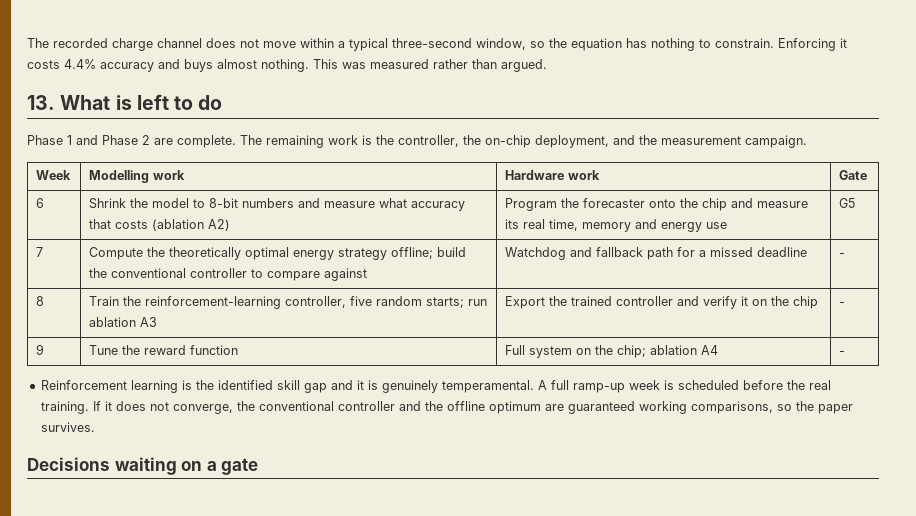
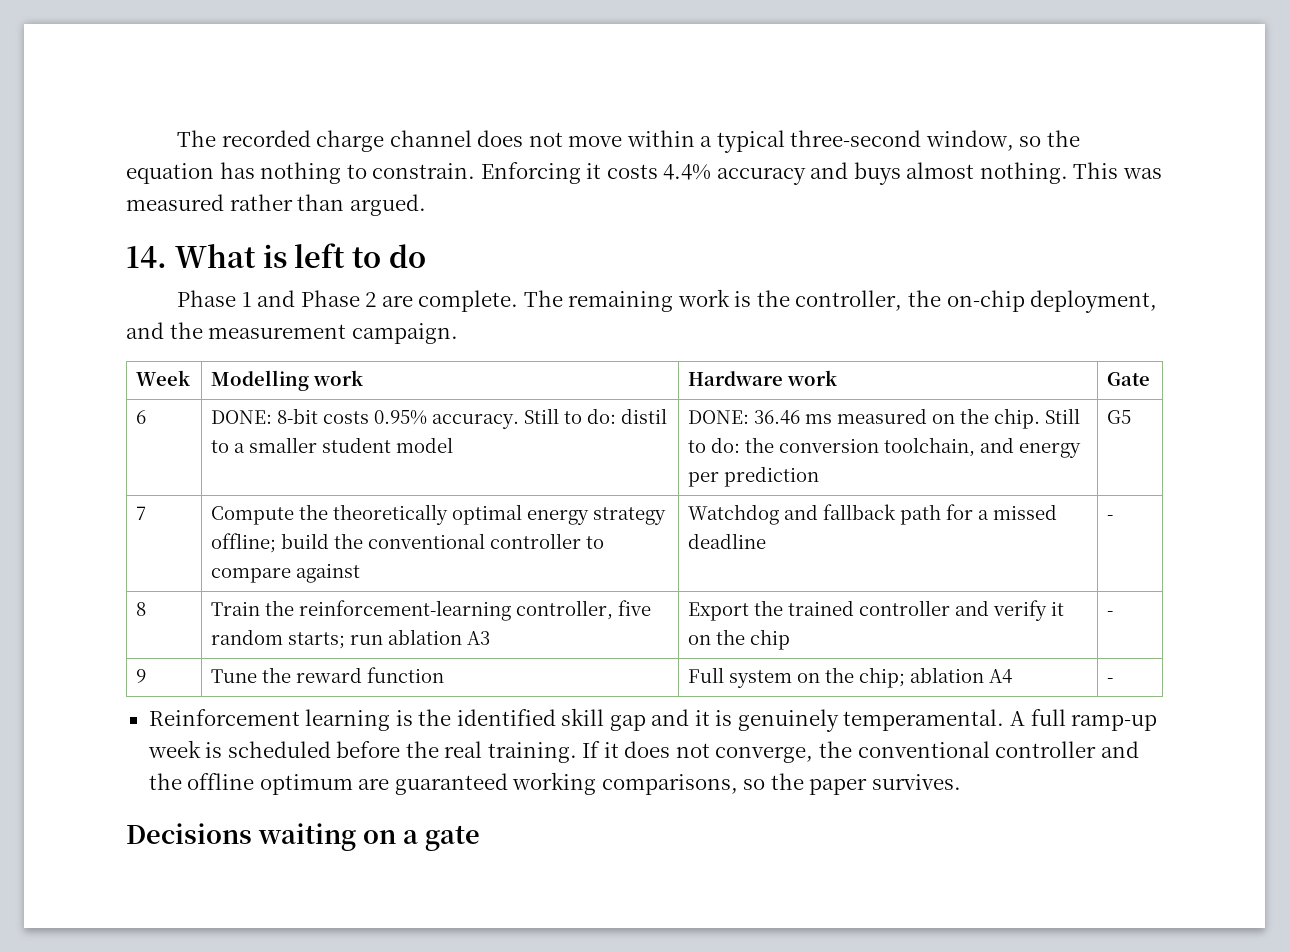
- 13. What is left to do
+ 14. What is left to do
- 6 | Shrink the model to 8-bit numbers and measure what accuracy that costs (ablation A2) | Program the forecaster onto the chip and measure its real time, memory and energy use | G5
+ 6 | DONE: 8-bit costs 0.95% accuracy. Still to do: distil to a smaller student model | DONE: 36.46 ms measured on the chip. Still to do: the conversion toolchain, and energy per prediction | G5

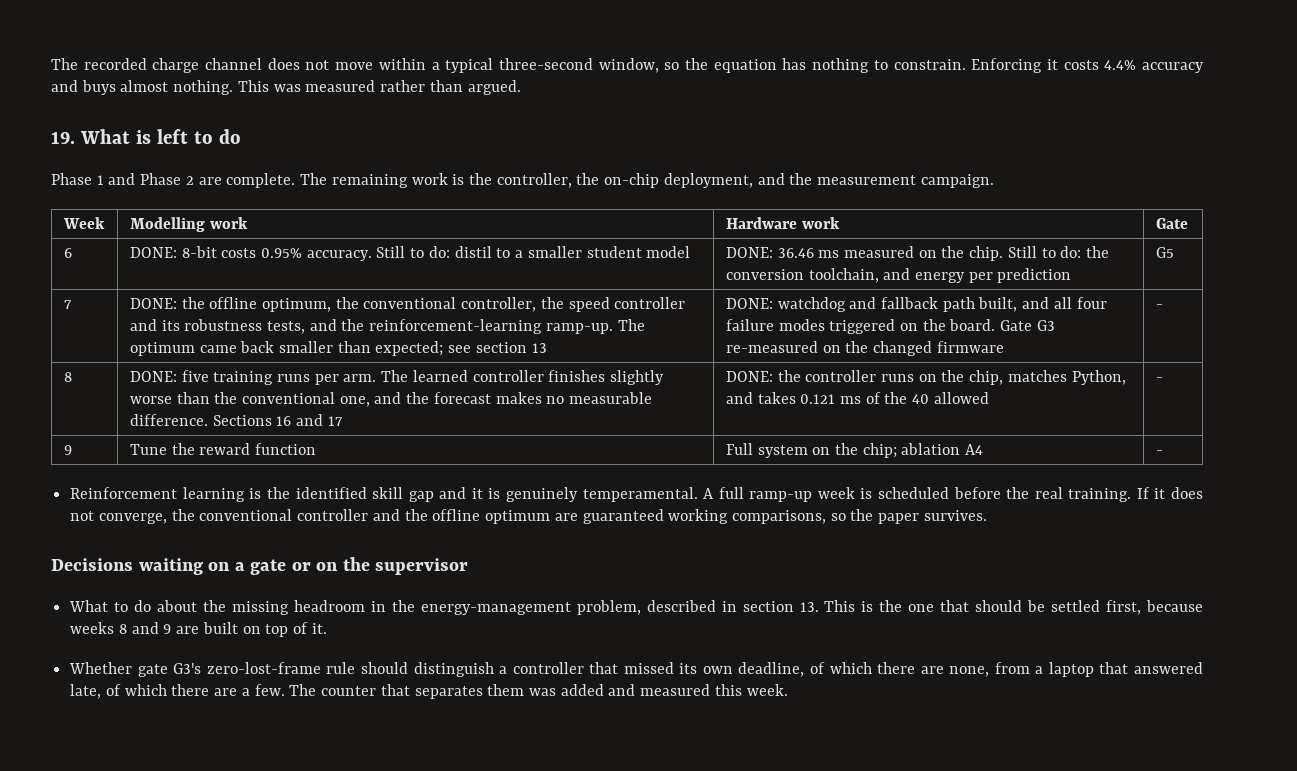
- 14. What is left to do
+ 19. What is left to do
- Compute the theoretically optimal energy strategy offline; build the conventional controller to compare against | Watchdog and fallback path for a missed deadline | -
- 8 | Train the reinforcement-learning controller, five random starts; run ablation A3 | Export the trained controller and verify it on the chip | -
+ DONE: the offline optimum, the conventional controller, the speed controller and its robustness tests, and the reinforcement-learning ramp-up. The optimum came back smaller than expected; see section 13 | DONE: watchdog and fallback path built, and all four failure modes triggered on the board. Gate G3 re-measured on the changed firmware | -
+ 8 | DONE: five training runs per arm. The learned controller finishes slightly worse than the conventional one, and the forecast makes no measurable difference. Sections 16 and 17 | DONE: the controller runs on the chip, matches Python, and takes 0.121 ms of the 40 allowed | -
- Decisions waiting on a gate
+ Decisions waiting on a gate or on the supervisor
+ What to do about the missing headroom in the energy-management problem, described in section 13. This is the one that should be settled first, because weeks 8 and 9 are built on top of it.
+ Whether gate G3's zero-lost-frame rule should distinguish a controller that missed its own deadline, of which there are none, from a laptop that answered late, of which there are a few. The counter that separates them was added and measured this week.

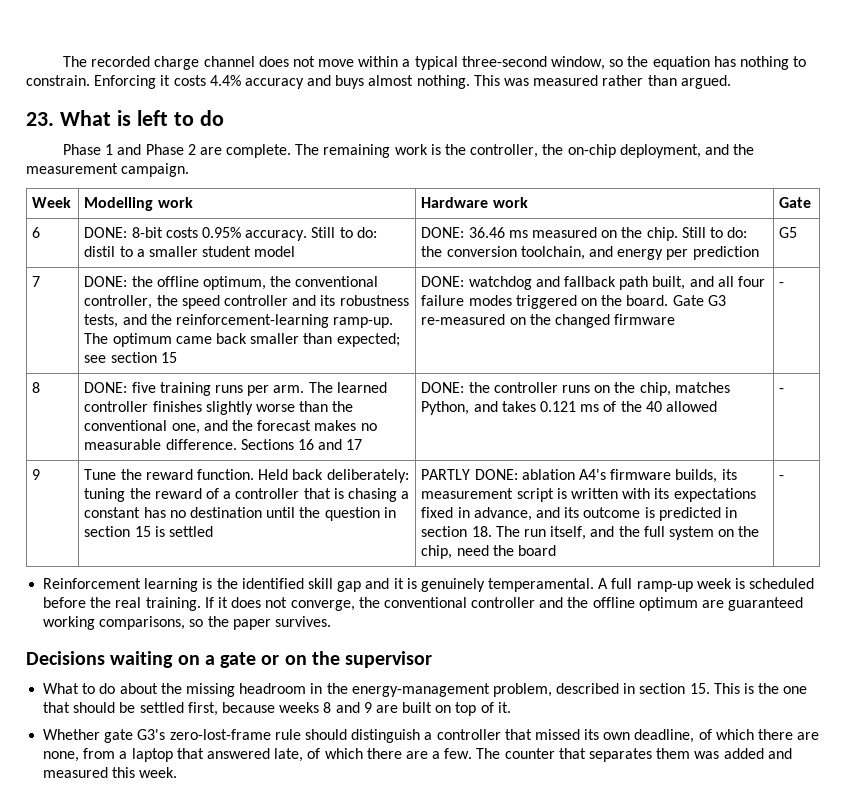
- 19. What is left to do
+ 23. What is left to do
- The optimum came back smaller than expected; see section 13
+ The optimum came back smaller than expected; see section 15
- Tune the reward function | Full system on the chip; ablation A4
+ Tune the reward function. Held back deliberately: tuning the reward of a controller that is chasing a constant has no destination until the question in section 15 is settled | PARTLY DONE: ablation A4's firmware builds, its measurement script is written with its expectations fixed in advance, and its outcome is predicted in section 18. The run itself, and the full system on the chip, need the board
- What to do about the missing headroom in the energy-management problem, described in section 13. This is the one that should be settled first, because weeks 8 and 9 are built on top of it.
+ What to do about the missing headroom in the energy-management problem, described in section 15. This is the one that should be settled first, because weeks 8 and 9 are built on top of it.

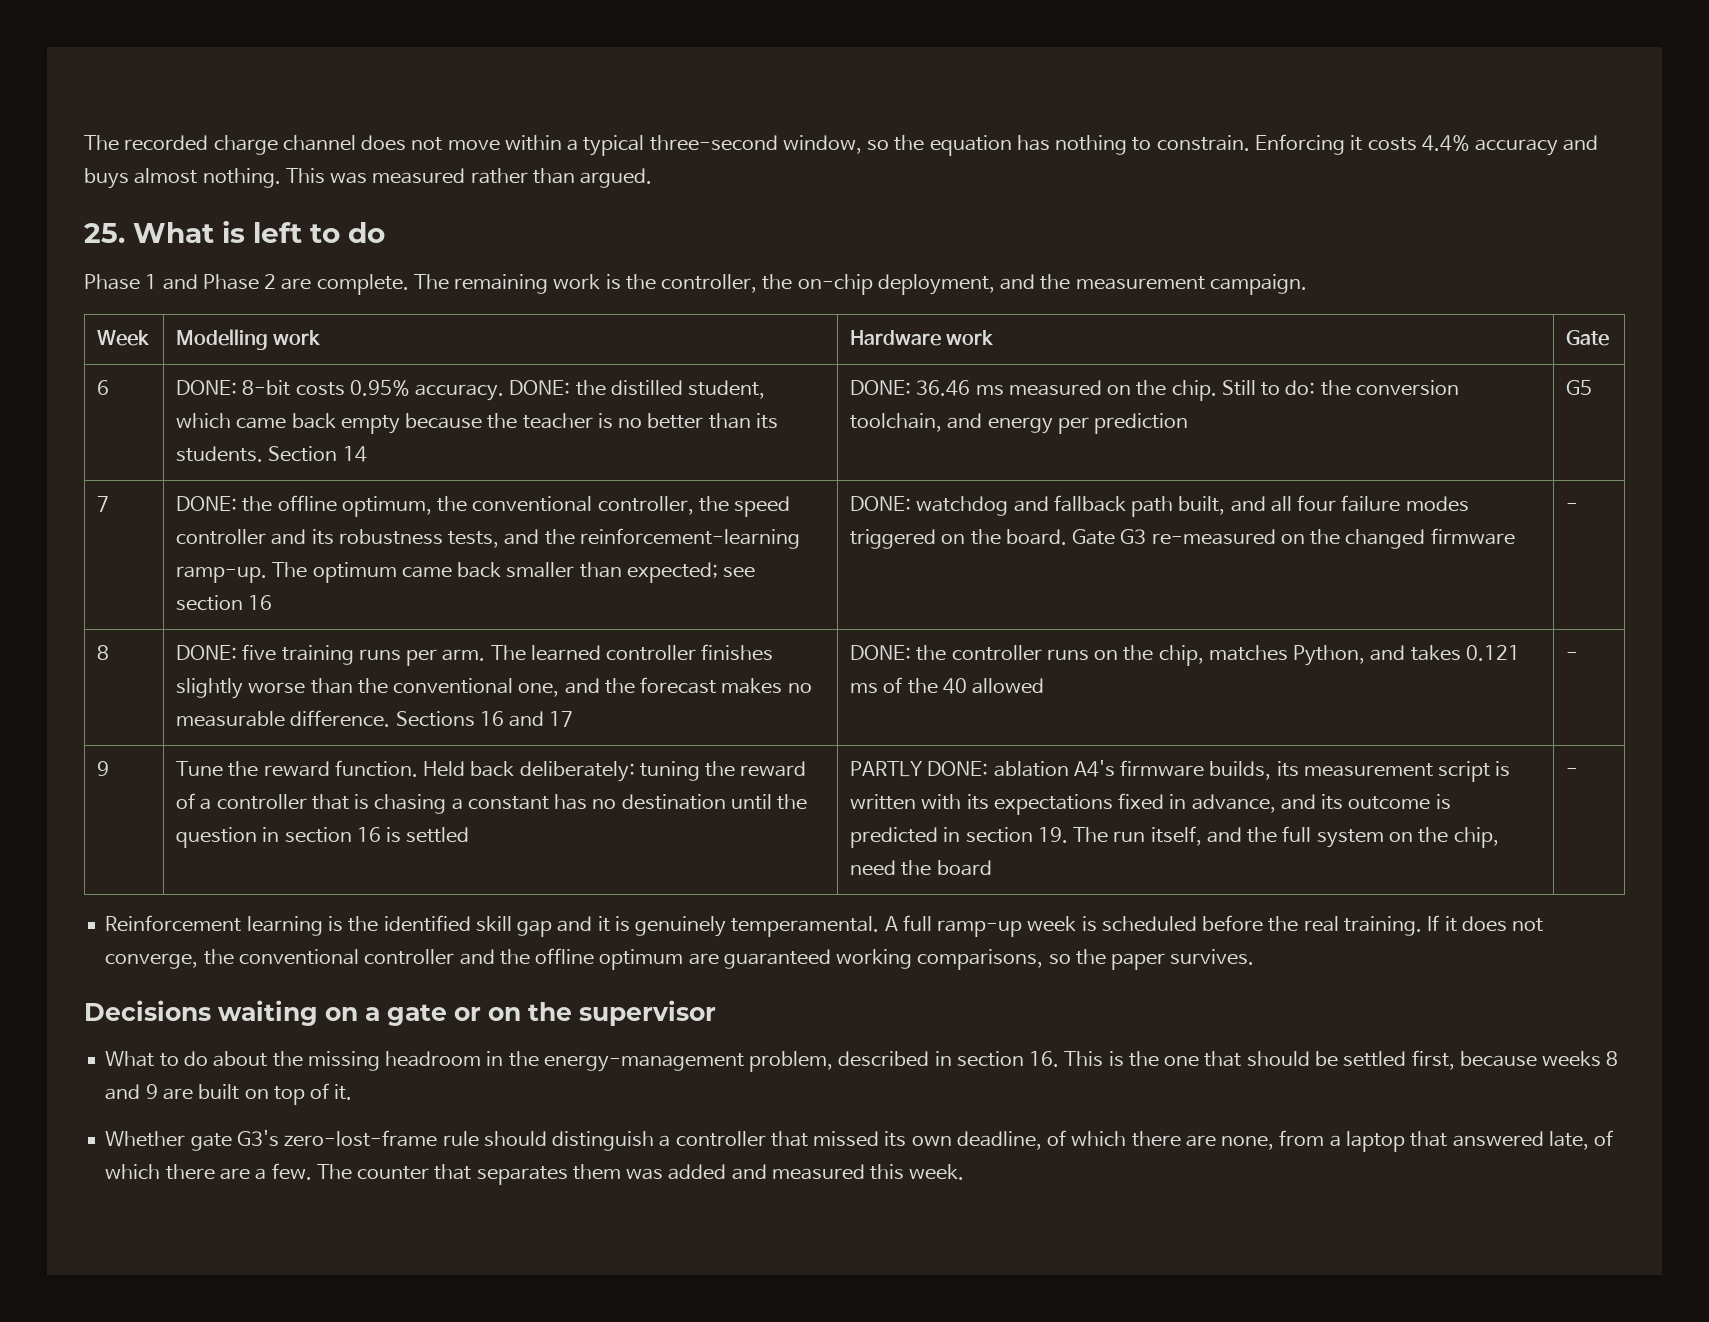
- 23. What is left to do
+ 25. What is left to do
- Still to do: distil to a smaller student model
+ DONE: the distilled student, which came back empty because the teacher is no better than its students. Section 14
- The optimum came back smaller than expected; see section 15
+ The optimum came back smaller than expected; see section 16
- Held back deliberately: tuning the reward of a controller that is chasing a constant has no destination until the question in section 15 is settled
+ Held back deliberately: tuning the reward of a controller that is chasing a constant has no destination until the question in section 16 is settled
- PARTLY DONE: ablation A4's firmware builds, its measurement script is written with its expectations fixed in advance, and its outcome is predicted in section 18. The run itself, and the full system on the chip, need the board
+ PARTLY DONE: ablation A4's firmware builds, its measurement script is written with its expectations fixed in advance, and its outcome is predicted in section 19. The run itself, and the full system on the chip, need the board
- What to do about the missing headroom in the energy-management problem, described in section 15. This is the one that should be settled first, because weeks 8 and 9 are built on top of it.
+ What to do about the missing headroom in the energy-management problem, described in section 16. This is the one that should be settled first, because weeks 8 and 9 are built on top of it.

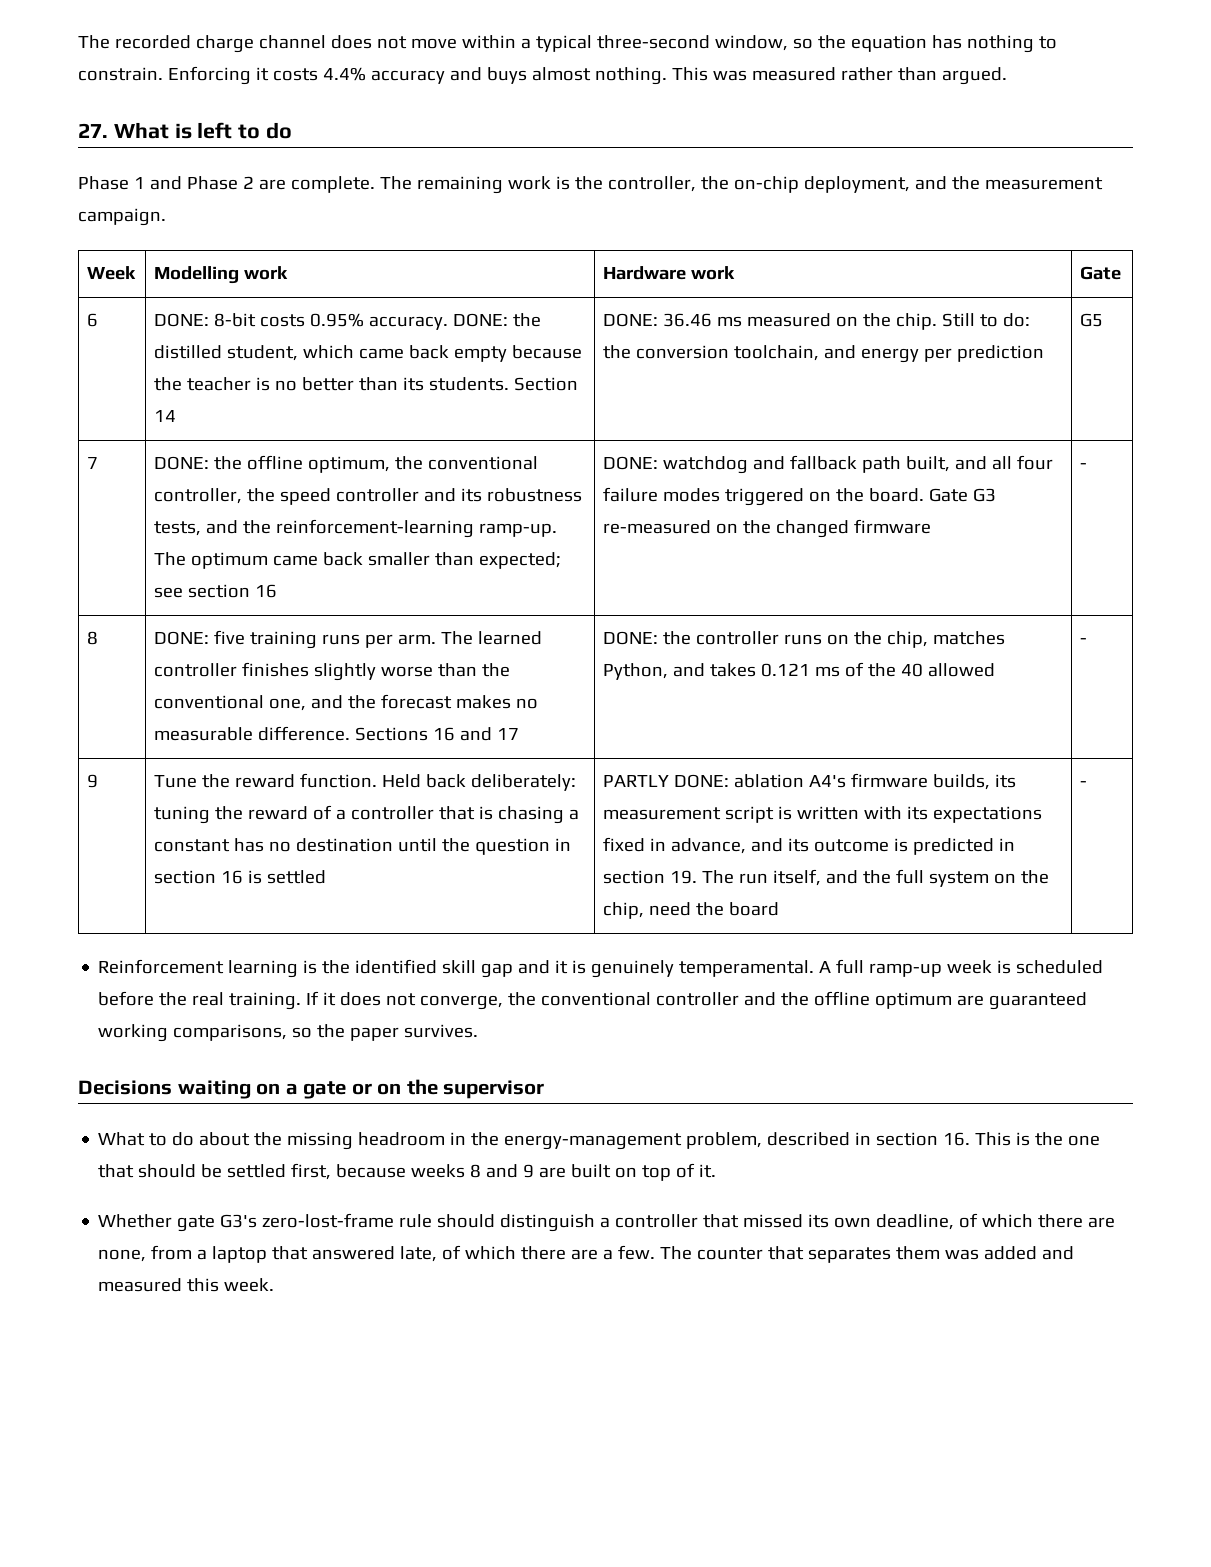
- 25. What is left to do
+ 27. What is left to do

